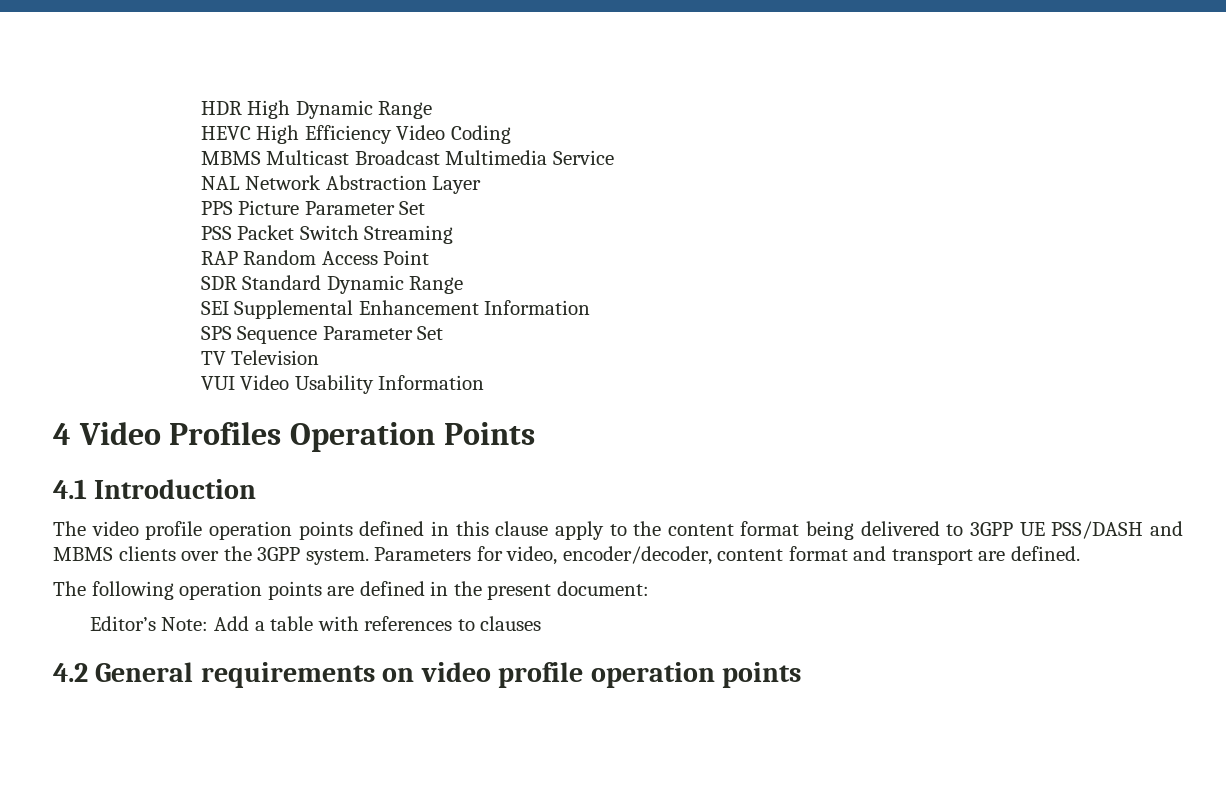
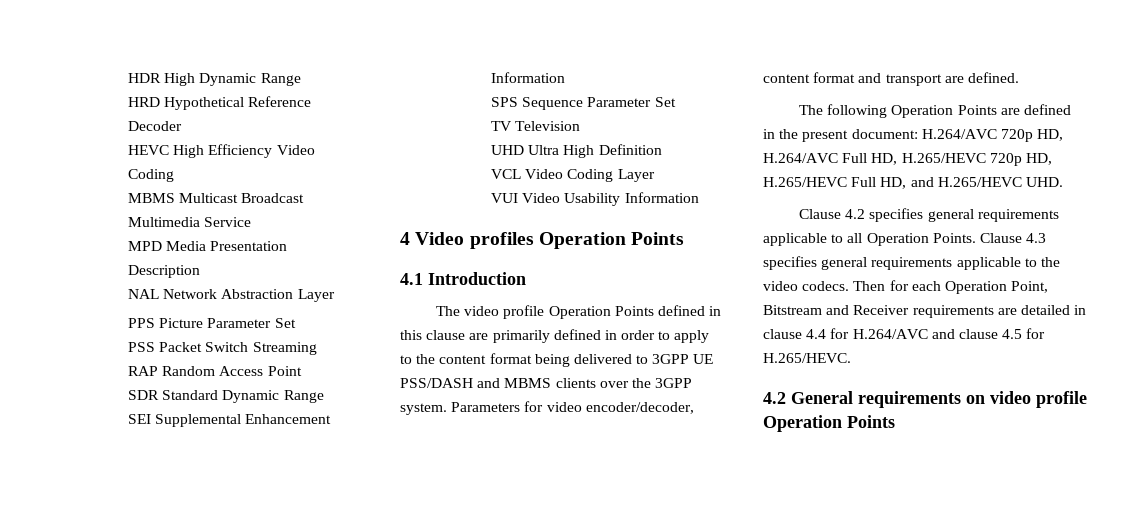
+ HRD Hypothetical Reference Decoder
+ MPD Media Presentation Description
+ UHD Ultra High Definition
+ VCL Video Coding Layer
- 4 Video Profiles Operation Points
+ 4 Video profiles Operation Points
- The video profile operation points defined in this clause apply to the content format being delivered to 3GPP UE PSS/DASH and MBMS clients over the 3GPP system.
+ The video profile Operation Points defined in this clause are primarily defined in order to apply to the content format being delivered to 3GPP UE PSS/DASH and MBMS clients over the 3GPP system.
- Parameters for video, encoder/decoder, content format and transport are defined.
+ Parameters for video encoder/decoder, content format and transport are defined.
- The following operation points are defined in the present document:
- Editor’s Note: Add a table with references to clauses
+ The following Operation Points are defined in the present document: H.264/AVC 720p HD, H.264/AVC Full HD, H.265/HEVC 720p HD, H.265/HEVC Full HD, and H.265/HEVC UHD.
+ Clause 4.2 specifies general requirements applicable to all Operation Points. Clause 4.3 specifies general requirements applicable to the video codecs. Then for each Operation Point, Bitstream and Receiver requirements are detailed in clause 4.4 for H.264/AVC and clause 4.5 for H.265/HEVC.
- 4.2 General requirements on video profile operation points
+ 4.2 General requirements on video profile Operation Points

